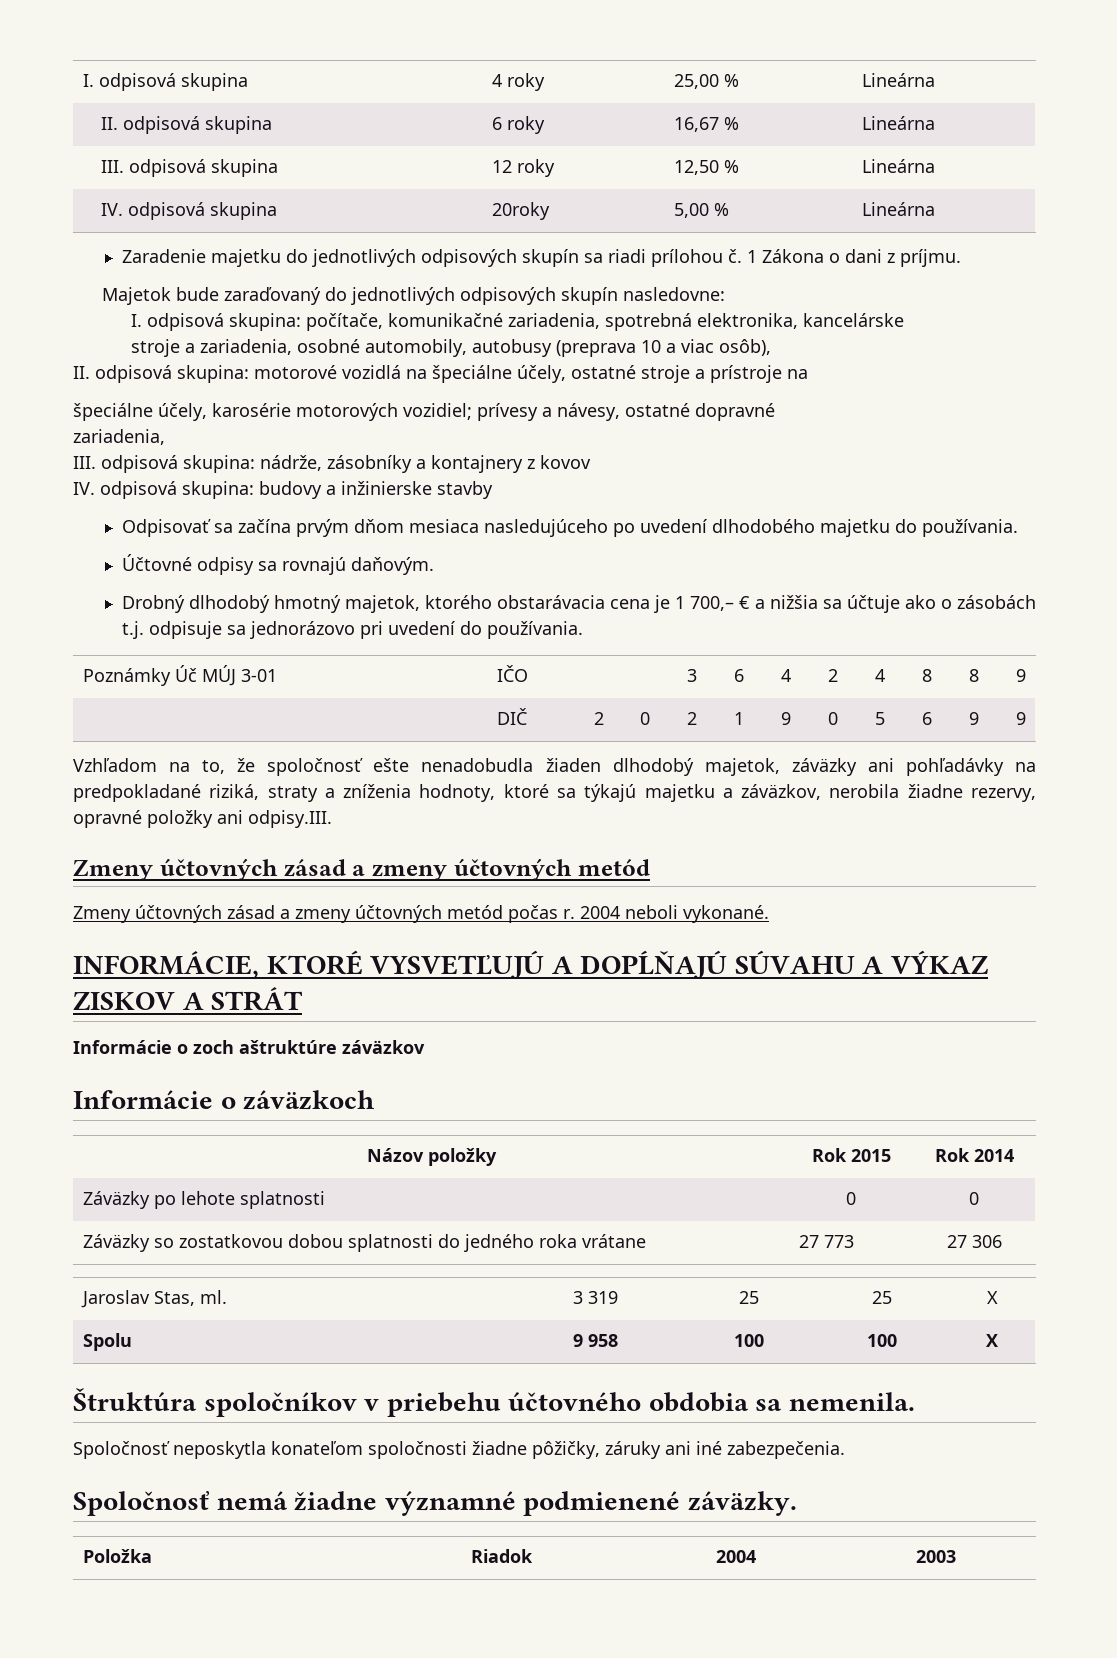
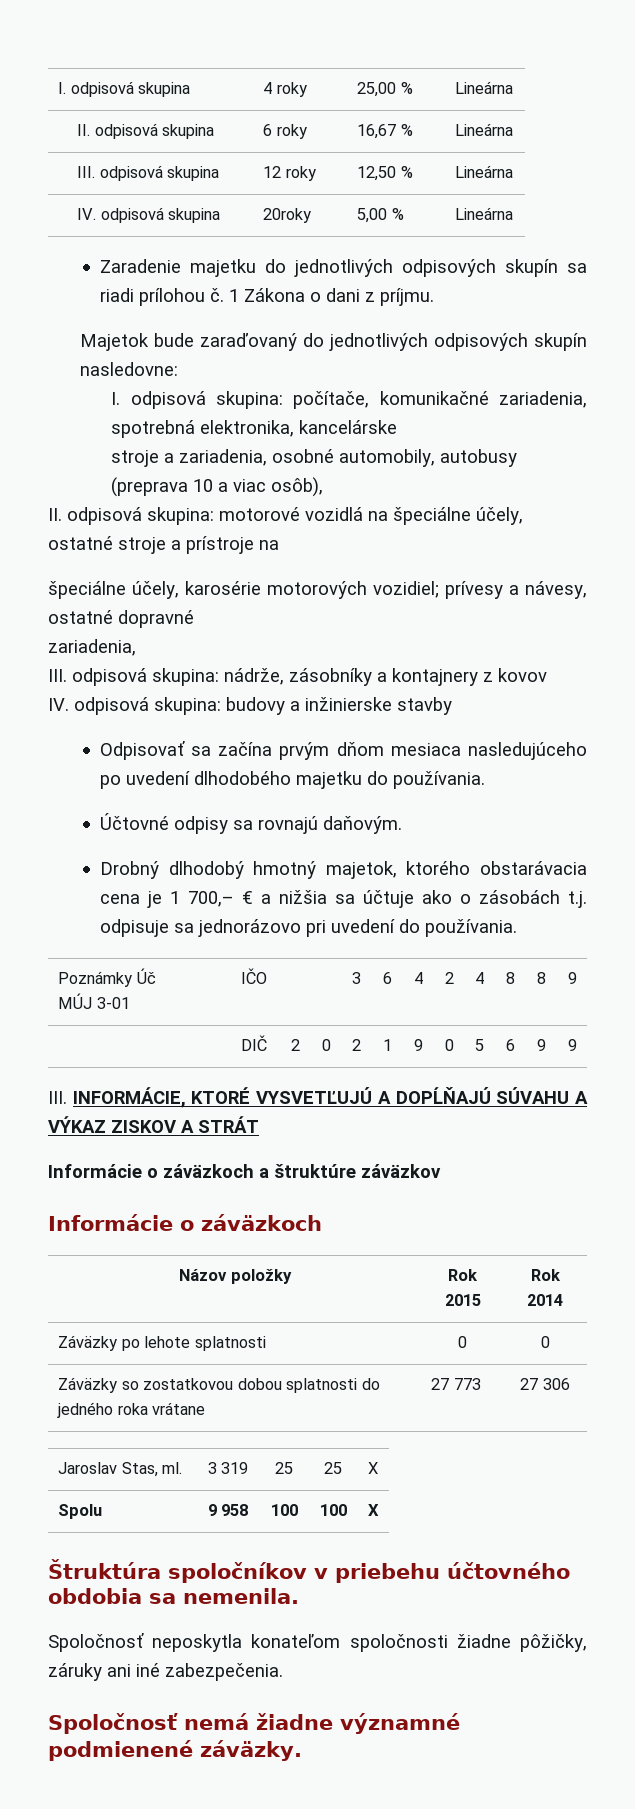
- Vzhľadom na to, že spoločnosť ešte nenadobudla žiaden dlhodobý majetok, záväzky ani pohľadávky na predpokladané riziká, straty a zníženia hodnoty, ktoré sa týkajú majetku a záväzkov, nerobila žiadne rezervy, opravné položky ani odpisy.III.
- Zmeny účtovných zásad a zmeny účtovných metód
- Zmeny účtovných zásad a zmeny účtovných metód počas r. 2004 neboli vykonané.
- INFORMÁCIE, KTORÉ VYSVETĽUJÚ A DOPĹŇAJÚ SÚVAHU A VÝKAZ ZISKOV A STRÁT
+ III. INFORMÁCIE, KTORÉ VYSVETĽUJÚ A DOPĹŇAJÚ SÚVAHU A VÝKAZ ZISKOV A STRÁT
- Informácie o zoch aštruktúre záväzkov
+ Informácie o záväzkoch a štruktúre záväzkov
- Položka | Riadok | 2004 | 2003

